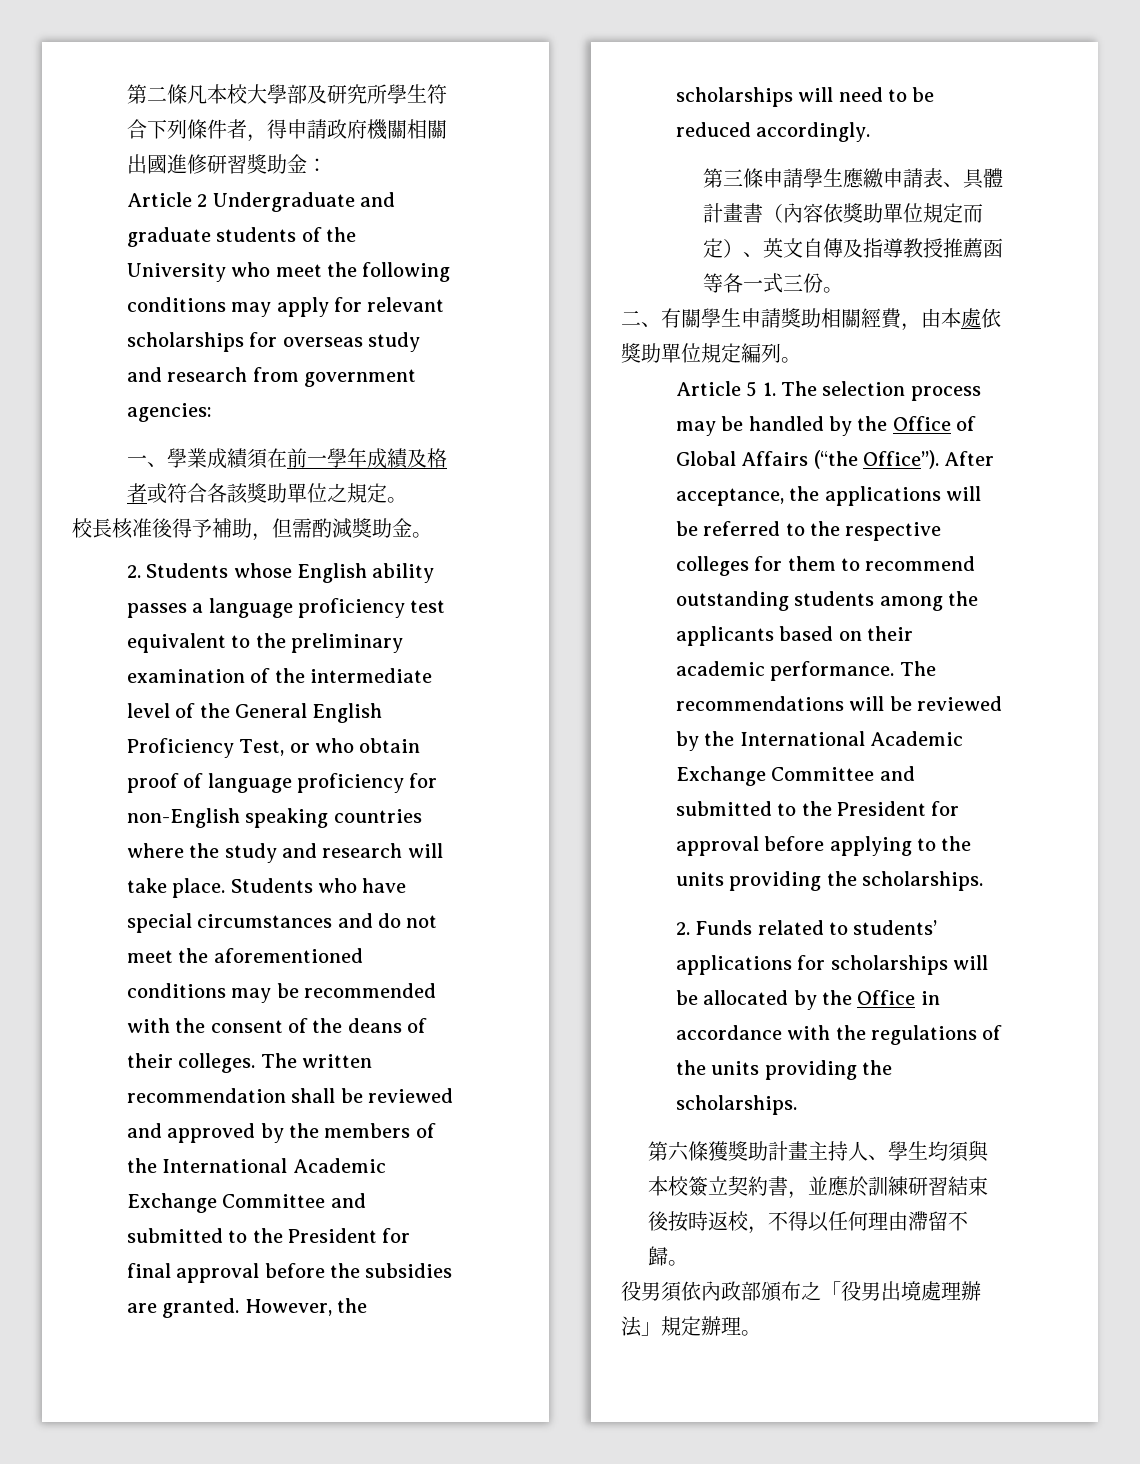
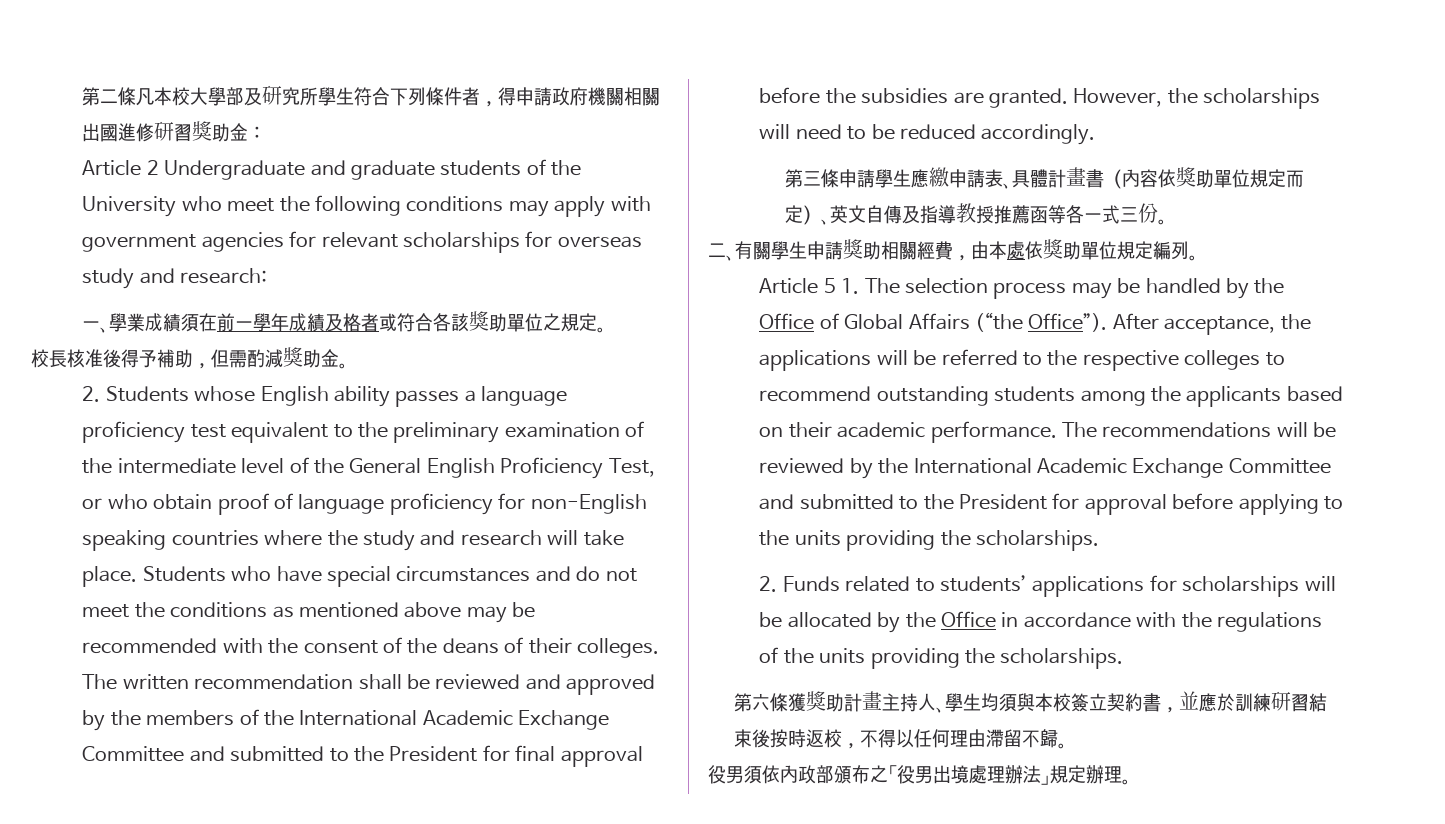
- Article 2 Undergraduate and graduate students of the University who meet the following conditions may apply for relevant scholarships for overseas study and research from government agencies:
+ Article 2 Undergraduate and graduate students of the University who meet the following conditions may apply with government agencies for relevant scholarships for overseas study and research:
- Students who have special circumstances and do not meet the aforementioned conditions may be recommended with the consent of the deans of their colleges.
+ Students who have special circumstances and do not meet the conditions as mentioned above may be recommended with the consent of the deans of their colleges.
- After acceptance, the applications will be referred to the respective colleges for them to recommend outstanding students among the applicants based on their academic performance.
+ After acceptance, the applications will be referred to the respective colleges to recommend outstanding students among the applicants based on their academic performance.

